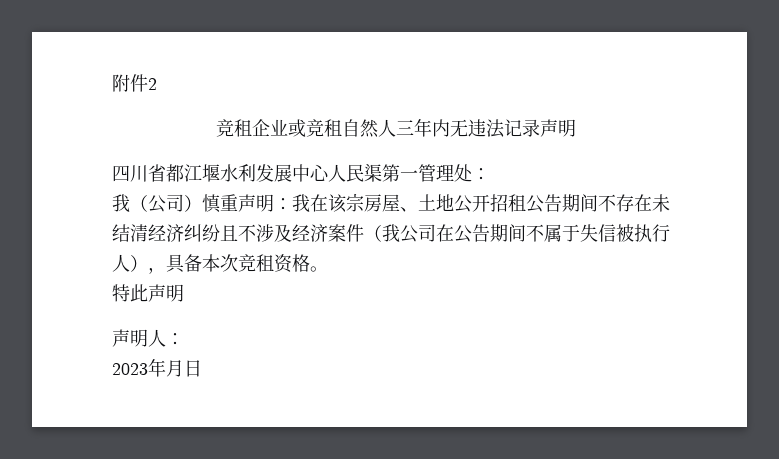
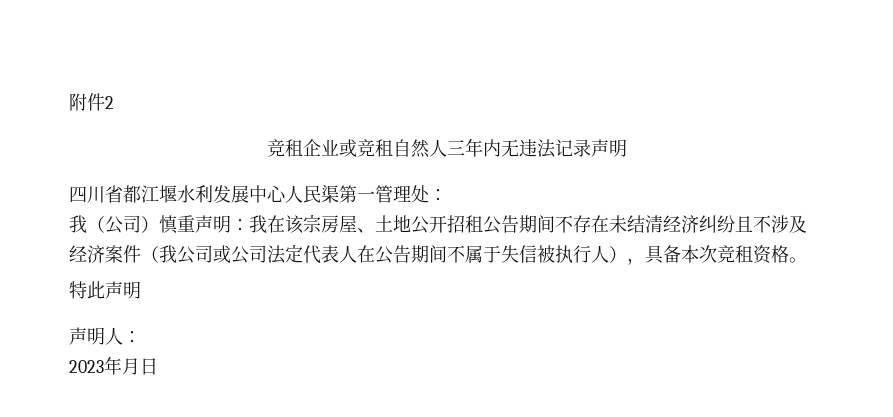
- 我（公司）慎重声明：我在该宗房屋、土地公开招租公告期间不存在未结清经济纠纷且不涉及经济案件（我公司在公告期间不属于失信被执行人），具备本次竞租资格。
+ 我（公司）慎重声明：我在该宗房屋、土地公开招租公告期间不存在未结清经济纠纷且不涉及经济案件（我公司或公司法定代表人在公告期间不属于失信被执行人），具备本次竞租资格。

